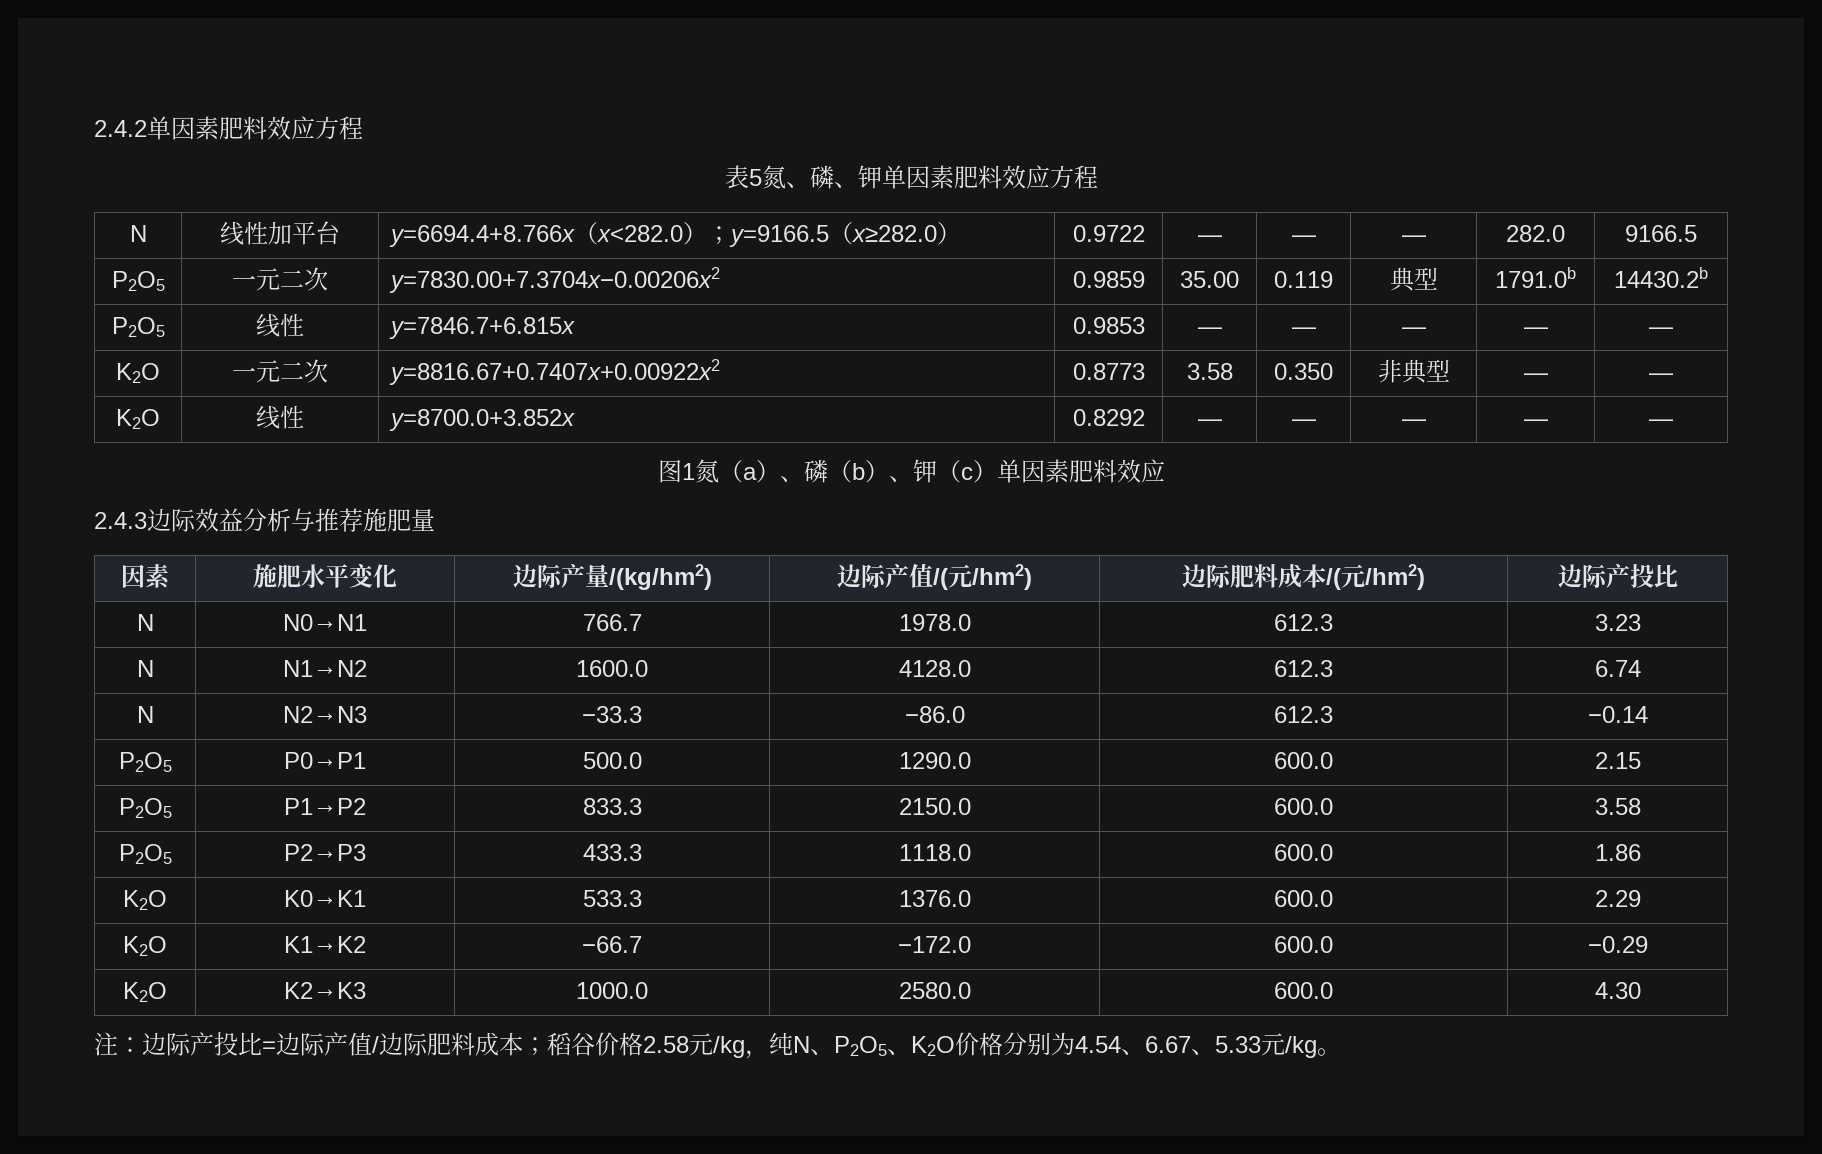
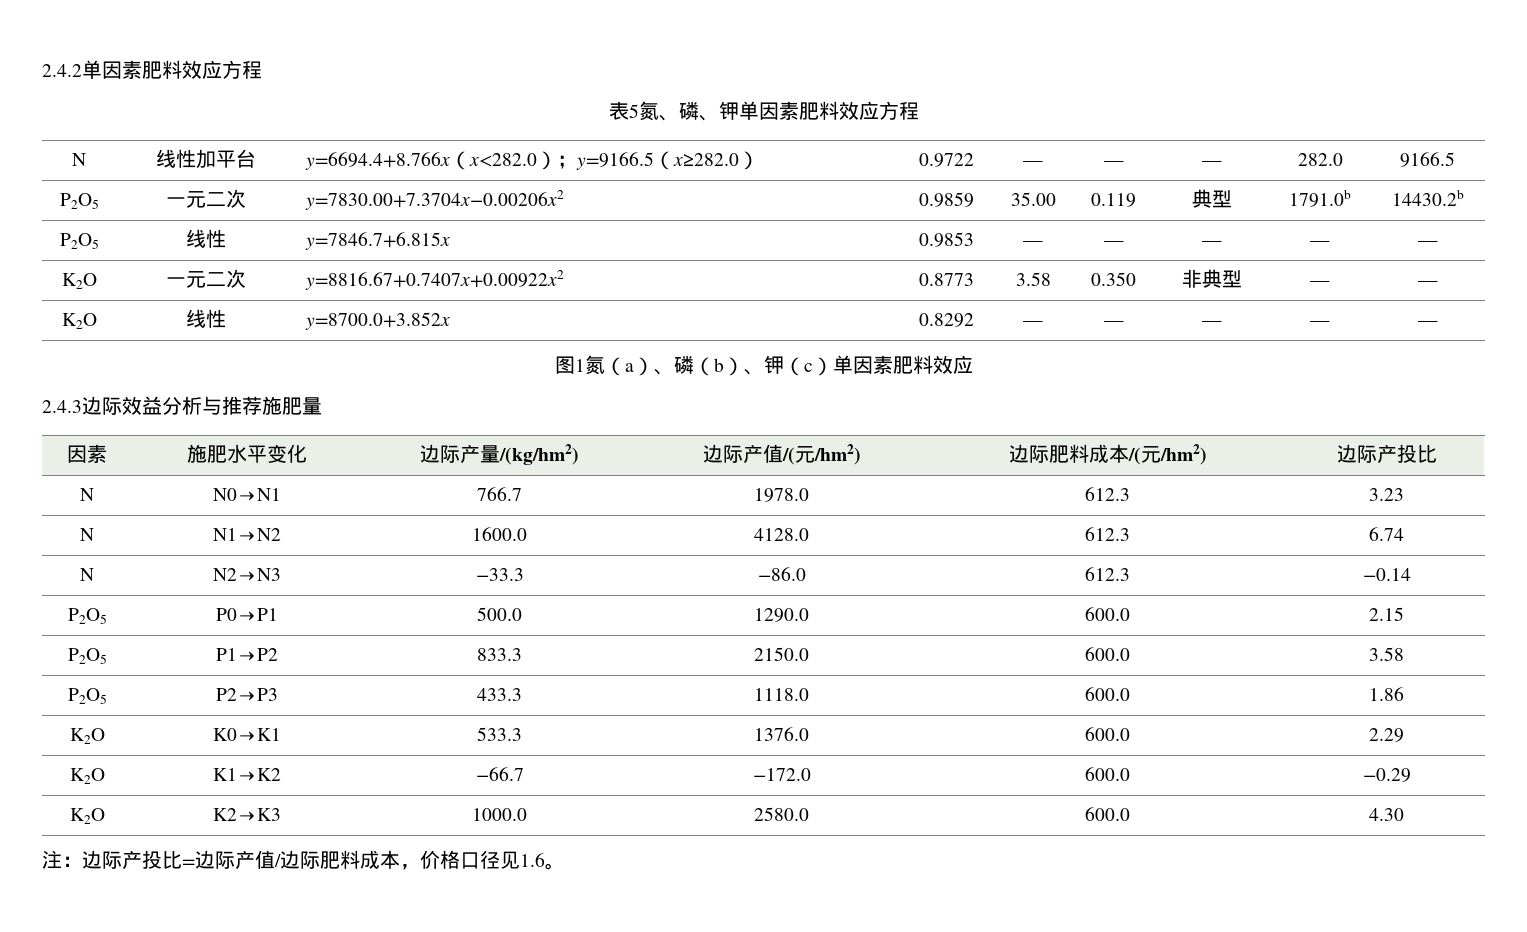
- 注：边际产投比=边际产值/边际肥料成本；稻谷价格2.58元/kg，纯N、P2O5、K2O价格分别为4.54、6.67、5.33元/kg。
+ 注：边际产投比=边际产值/边际肥料成本，价格口径见1.6。

